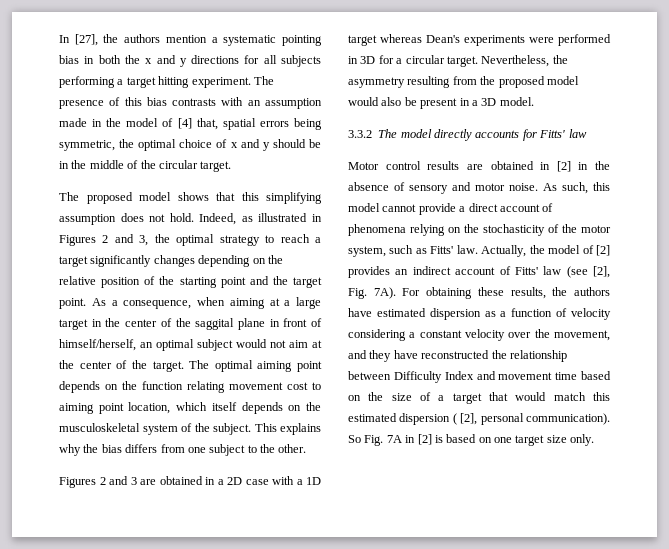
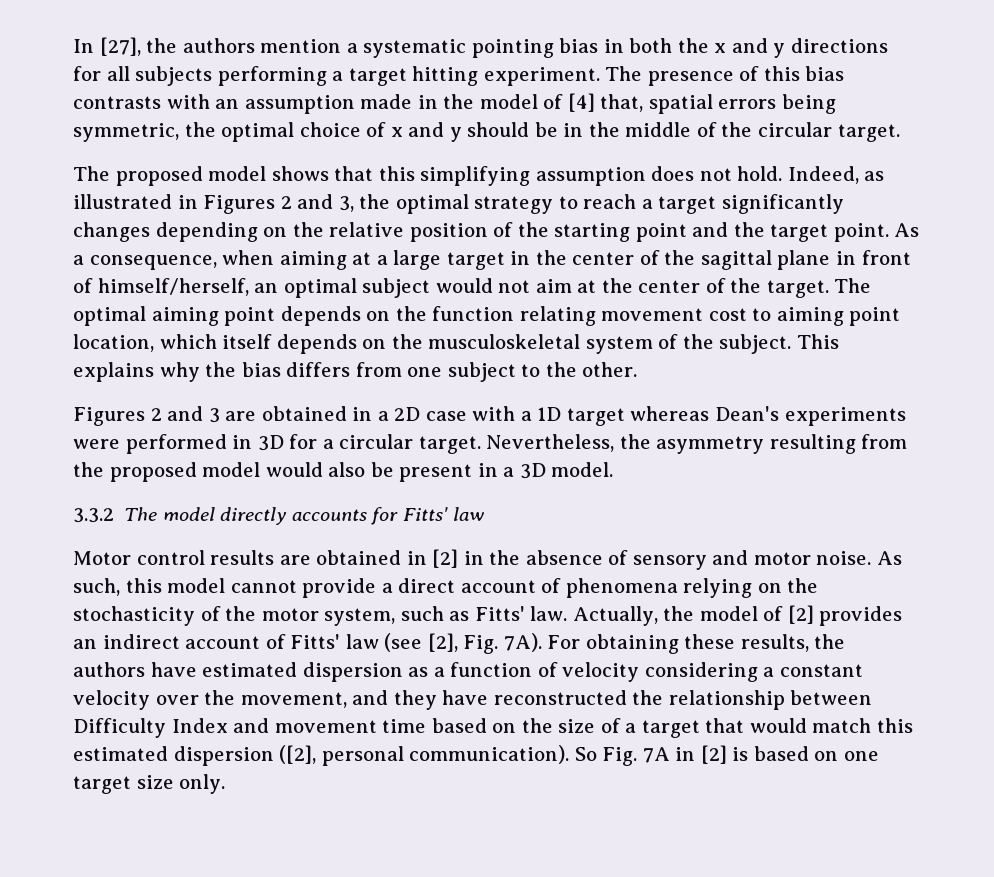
- As a consequence, when aiming at a large target in the center of the saggital plane in front of himself/herself, an optimal subject would not aim at the center of the target.
+ As a consequence, when aiming at a large target in the center of the sagittal plane in front of himself/herself, an optimal subject would not aim at the center of the target.
- For obtaining these results, the authors have estimated dispersion as a function of velocity considering a constant velocity over the movement, and they have reconstructed the relationship between Difficulty Index and movement time based on the size of a target that would match this estimated dispersion ( [2], personal communication).
+ For obtaining these results, the authors have estimated dispersion as a function of velocity considering a constant velocity over the movement, and they have reconstructed the relationship between Difficulty Index and movement time based on the size of a target that would match this estimated dispersion ([2], personal communication).

